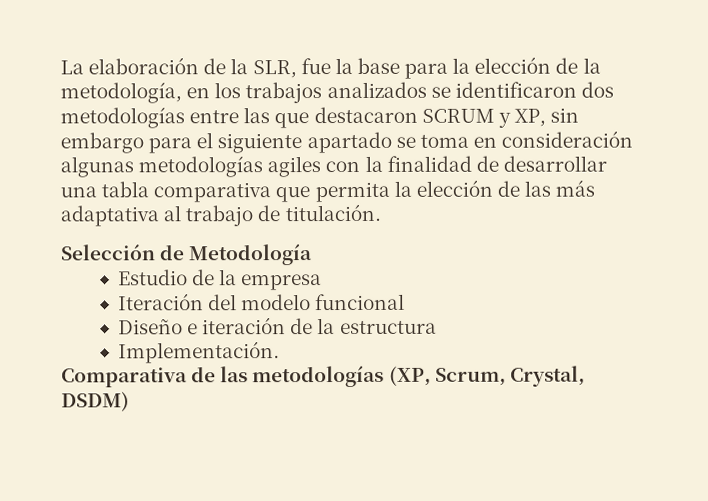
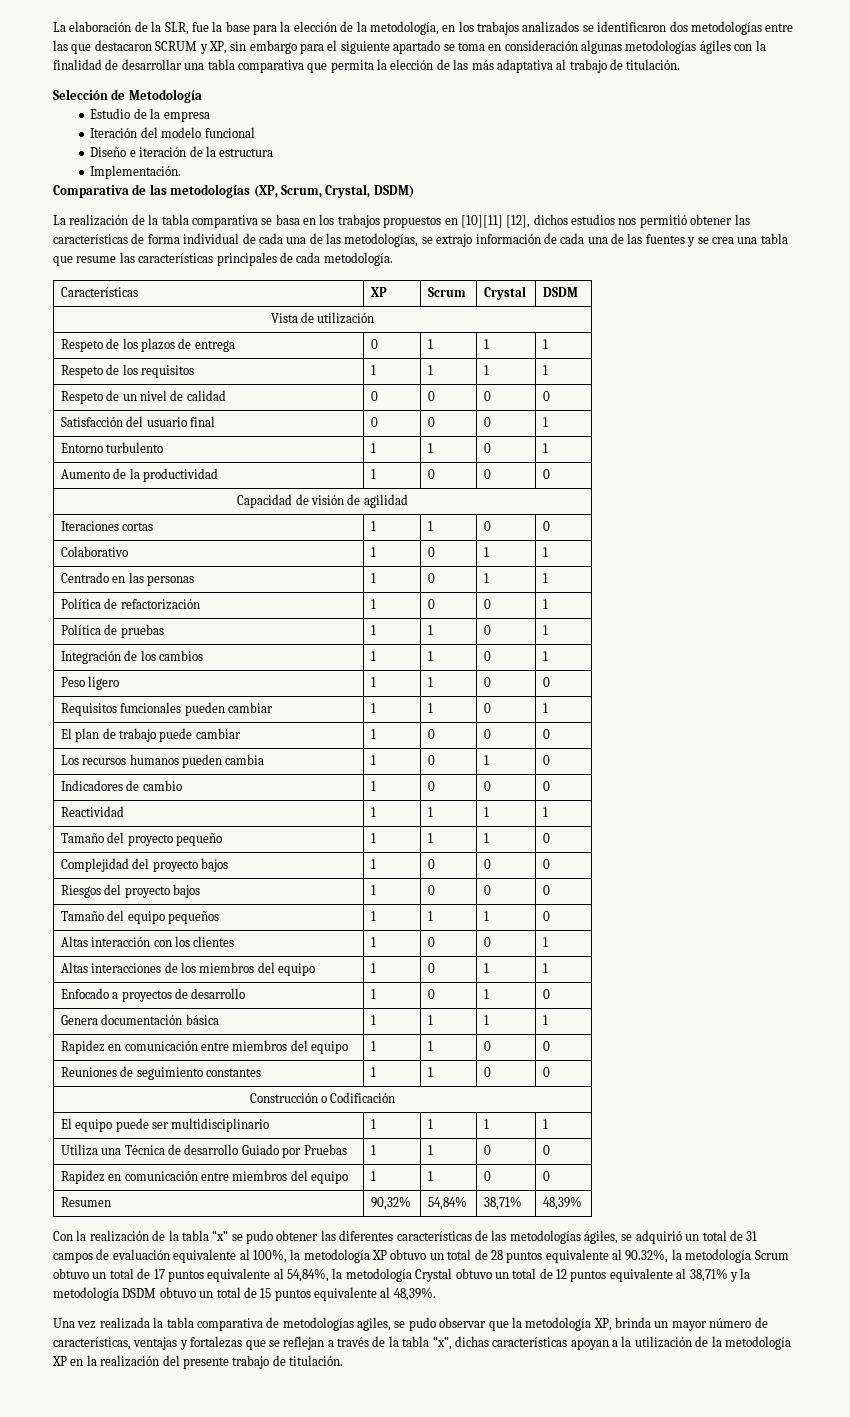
- La elaboración de la SLR, fue la base para la elección de la metodología, en los trabajos analizados se identificaron dos metodologías entre las que destacaron SCRUM y XP, sin embargo para el siguiente apartado se toma en consideración algunas metodologías agiles con la finalidad de desarrollar una tabla comparativa que permita la elección de las más adaptativa al trabajo de titulación.
+ La elaboración de la SLR, fue la base para la elección de la metodología, en los trabajos analizados se identificaron dos metodologías entre las que destacaron SCRUM y XP, sin embargo para el siguiente apartado se toma en consideración algunas metodologías ágiles con la finalidad de desarrollar una tabla comparativa que permita la elección de las más adaptativa al trabajo de titulación.
+ La realización de la tabla comparativa se basa en los trabajos propuestos en [10][11] [12], dichos estudios nos permitió obtener las características de forma individual de cada una de las metodologías, se extrajo información de cada una de las fuentes y se crea una tabla que resume las características principales de cada metodología.
+ Características | XP | Scrum | Crystal | DSDM
+ Vista de utilización
+ Respeto de los plazos de entrega | 0 | 1 | 1 | 1
+ Respeto de los requisitos | 1 | 1 | 1 | 1
+ Respeto de un nivel de calidad | 0 | 0 | 0 | 0
+ Satisfacción del usuario final | 0 | 0 | 0 | 1
+ Entorno turbulento | 1 | 1 | 0 | 1
+ Aumento de la productividad | 1 | 0 | 0 | 0
+ Capacidad de visión de agilidad
+ Iteraciones cortas | 1 | 1 | 0 | 0
+ Colaborativo | 1 | 0 | 1 | 1
+ Centrado en las personas | 1 | 0 | 1 | 1
+ Política de refactorización | 1 | 0 | 0 | 1
+ Política de pruebas | 1 | 1 | 0 | 1
+ Integración de los cambios | 1 | 1 | 0 | 1
+ Peso ligero | 1 | 1 | 0 | 0
+ Requisitos funcionales pueden cambiar | 1 | 1 | 0 | 1
+ El plan de trabajo puede cambiar | 1 | 0 | 0 | 0
+ Los recursos humanos pueden cambia | 1 | 0 | 1 | 0
+ Indicadores de cambio | 1 | 0 | 0 | 0
+ Reactividad | 1 | 1 | 1 | 1
+ Tamaño del proyecto pequeño | 1 | 1 | 1 | 0
+ Complejidad del proyecto bajos | 1 | 0 | 0 | 0
+ Riesgos del proyecto bajos | 1 | 0 | 0 | 0
+ Tamaño del equipo pequeños | 1 | 1 | 1 | 0
+ Altas interacción con los clientes | 1 | 0 | 0 | 1
+ Altas interacciones de los miembros del equipo | 1 | 0 | 1 | 1
+ Enfocado a proyectos de desarrollo | 1 | 0 | 1 | 0
+ Genera documentación básica | 1 | 1 | 1 | 1
+ Rapidez en comunicación entre miembros del equipo | 1 | 1 | 0 | 0
+ Reuniones de seguimiento constantes | 1 | 1 | 0 | 0
+ Construcción o Codificación
+ El equipo puede ser multidisciplinario | 1 | 1 | 1 | 1
+ Utiliza una Técnica de desarrollo Guiado por Pruebas | 1 | 1 | 0 | 0
+ Rapidez en comunicación entre miembros del equipo | 1 | 1 | 0 | 0
+ Resumen | 90,32% | 54,84% | 38,71% | 48,39%
+ Con la realización de la tabla “x” se pudo obtener las diferentes características de las metodologías ágiles, se adquirió un total de 31 campos de evaluación equivalente al 100%, la metodología XP obtuvo un total de 28 puntos equivalente al 90.32%, la metodología Scrum obtuvo un total de 17 puntos equivalente al 54,84%, la metodología Crystal obtuvo un total de 12 puntos equivalente al 38,71% y la metodología DSDM obtuvo un total de 15 puntos equivalente al 48,39%.
+ Una vez realizada la tabla comparativa de metodologías agiles, se pudo observar que la metodología XP, brinda un mayor número de características, ventajas y fortalezas que se reflejan a través de la tabla “x”, dichas características apoyan a la utilización de la metodología XP en la realización del presente trabajo de titulación.

